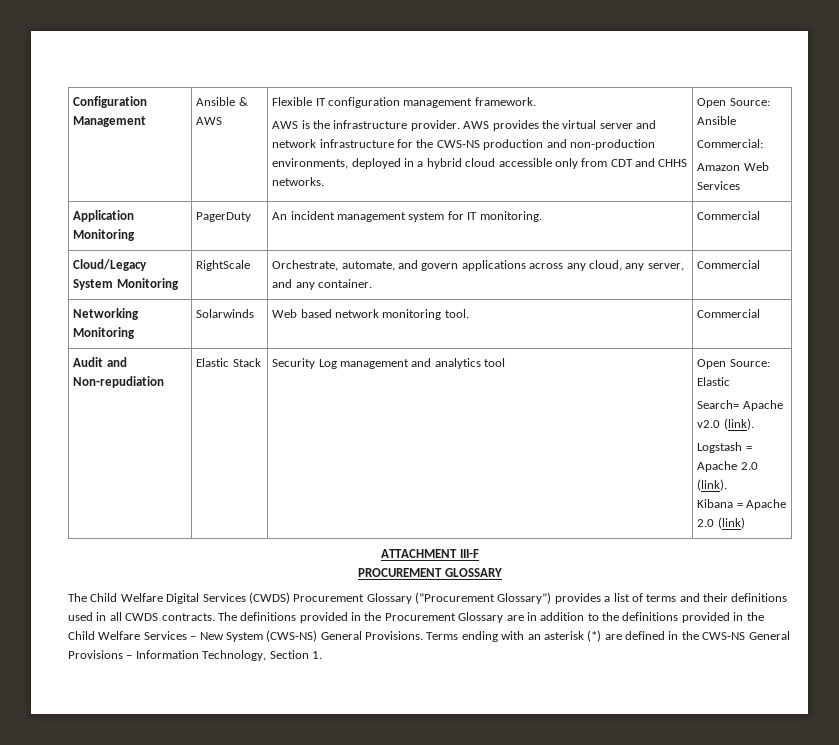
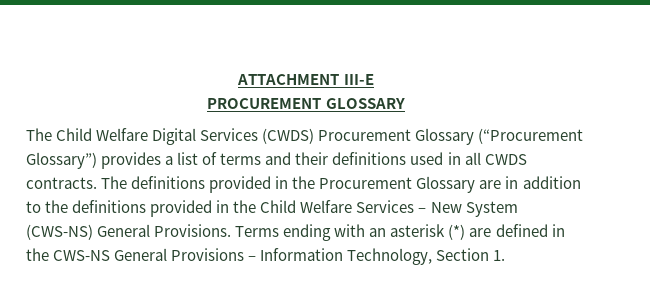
- Configuration Management | Ansible & AWS | Flexible IT configuration management framework.
- AWS is the infrastructure provider. AWS provides the virtual server and network infrastructure for the CWS-NS production and non-production environments, deployed in a hybrid cloud accessible only from CDT and CHHS networks. | Open Source: Ansible
- Commercial:
- Amazon Web Services
- Application Monitoring | PagerDuty | An incident management system for IT monitoring. | Commercial
- Cloud/Legacy System Monitoring | RightScale | Orchestrate, automate, and govern applications across any cloud, any server, and any container. | Commercial
- Networking Monitoring | Solarwinds | Web based network monitoring tool. | Commercial
- Audit and Non-repudiation | Elastic Stack | Security Log management and analytics tool | Open Source: Elastic
- Search= Apache v2.0 (link).
- Logstash = Apache 2.0 (link).
- Kibana = Apache 2.0 (link)
- ATTACHMENT III-F
+ ATTACHMENT III-E

